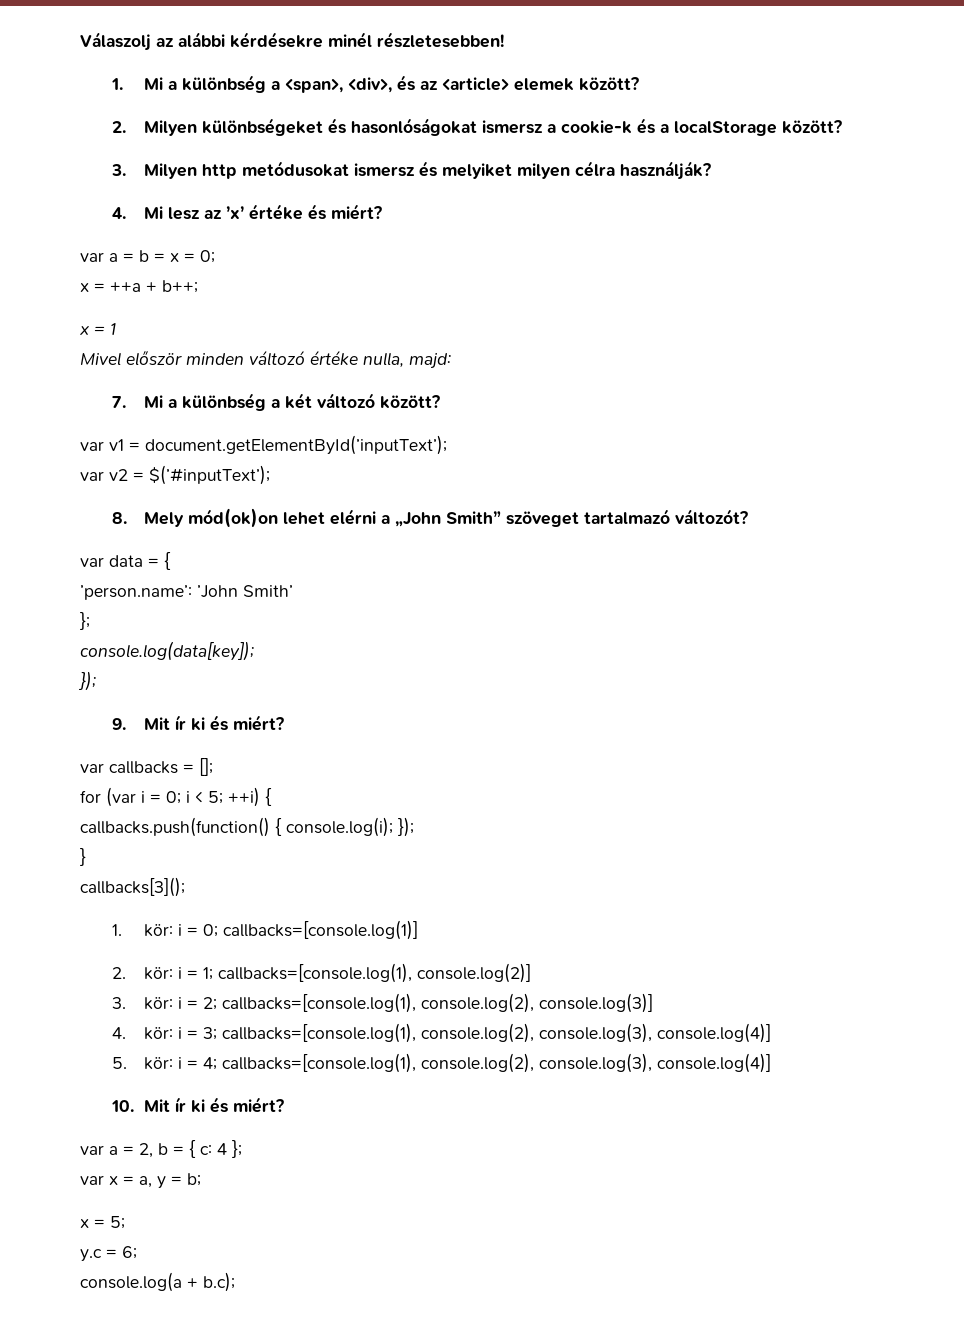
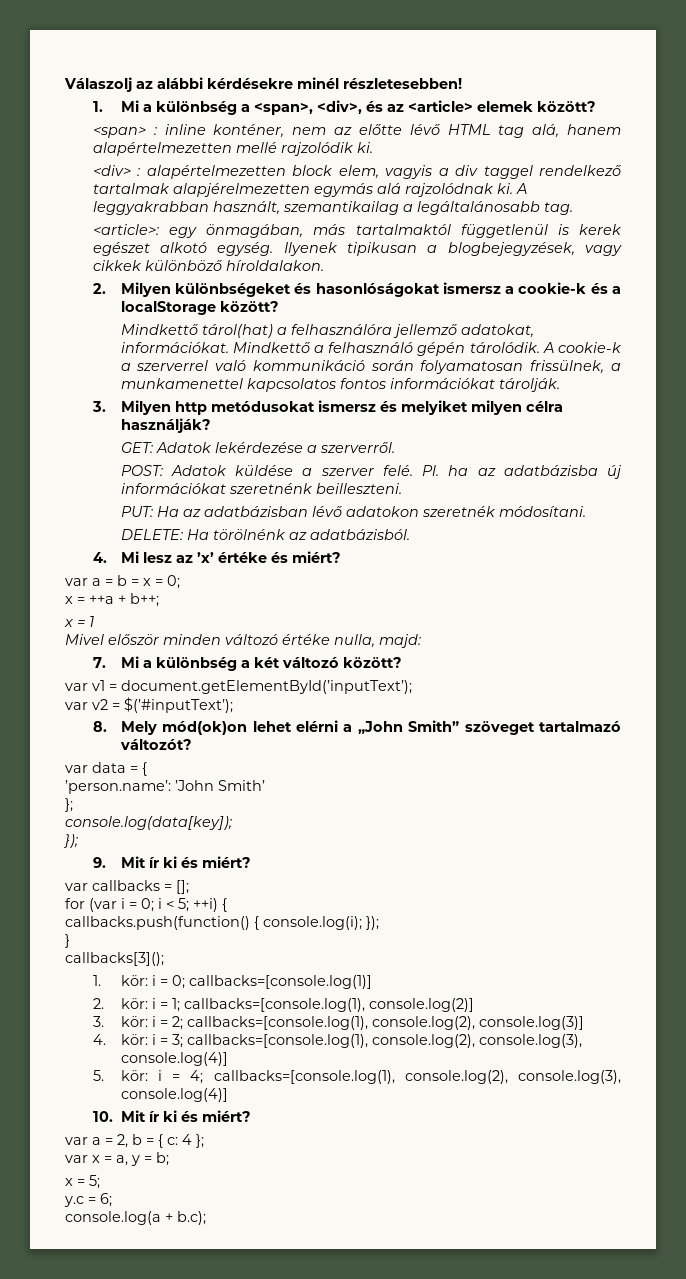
+ <span> : inline konténer, nem az előtte lévő HTML tag alá, hanem alapértelmezetten mellé rajzolódik ki.
+ <div> : alapértelmezetten block elem, vagyis a div taggel rendelkező tartalmak alapjérelmezetten egymás alá rajzolódnak ki. A leggyakrabban használt, szemantikailag a legáltalánosabb tag.
+ <article>: egy önmagában, más tartalmaktól függetlenül is kerek egészet alkotó egység. Ilyenek tipikusan a blogbejegyzések, vagy cikkek különböző híroldalakon.
+ Mindkettő tárol(hat) a felhasználóra jellemző adatokat, információkat. Mindkettő a felhasználó gépén tárolódik. A cookie-k a szerverrel való kommunikáció során folyamatosan frissülnek, a munkamenettel kapcsolatos fontos információkat tárolják.
+ GET: Adatok lekérdezése a szerverről.
+ POST: Adatok küldése a szerver felé. Pl. ha az adatbázisba új információkat szeretnénk beilleszteni.
+ PUT: Ha az adatbázisban lévő adatokon szeretnék módosítani.
+ DELETE: Ha törölnénk az adatbázisból.

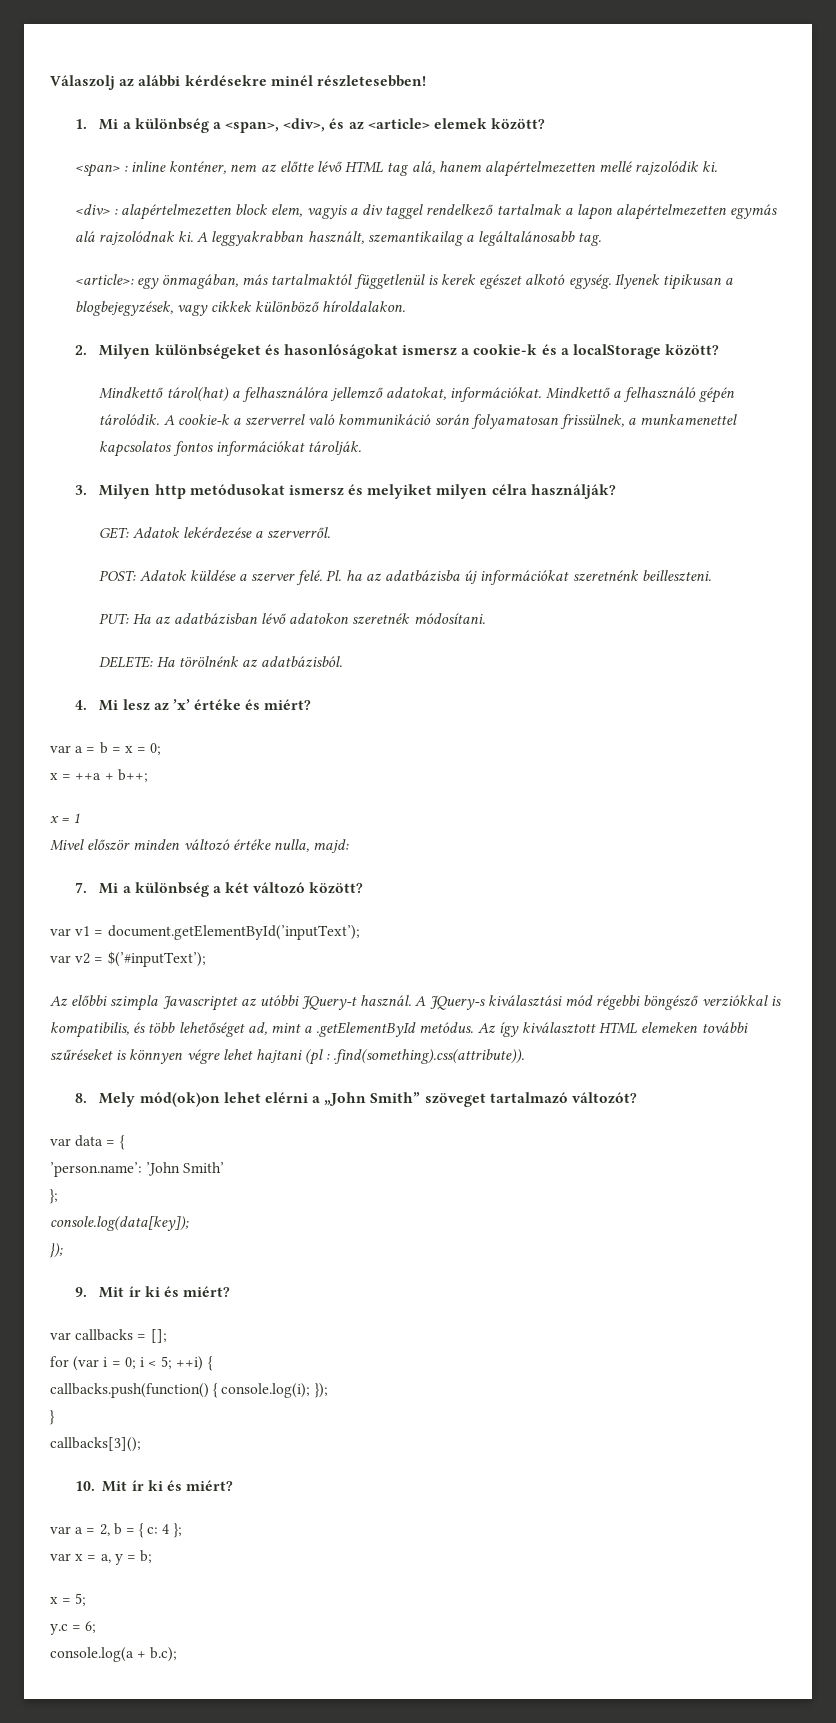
- <div> : alapértelmezetten block elem, vagyis a div taggel rendelkező tartalmak alapjérelmezetten egymás alá rajzolódnak ki.
+ <div> : alapértelmezetten block elem, vagyis a div taggel rendelkező tartalmak a lapon alapértelmezetten egymás alá rajzolódnak ki.
+ Az előbbi szimpla Javascriptet az utóbbi JQuery-t használ. A JQuery-s kiválasztási mód régebbi böngésző verziókkal is kompatibilis, és több lehetőséget ad, mint a .getElementById metódus. Az így kiválasztott HTML elemeken további szűréseket is könnyen végre lehet hajtani (pl : .find(something).css(attribute)).
- 1. kör: i = 0; callbacks=[console.log(1)]
- 2. kör: i = 1; callbacks=[console.log(1), console.log(2)]
- 3. kör: i = 2; callbacks=[console.log(1), console.log(2), console.log(3)]
- 4. kör: i = 3; callbacks=[console.log(1), console.log(2), console.log(3), console.log(4)]
- 5. kör: i = 4; callbacks=[console.log(1), console.log(2), console.log(3), console.log(4)]

